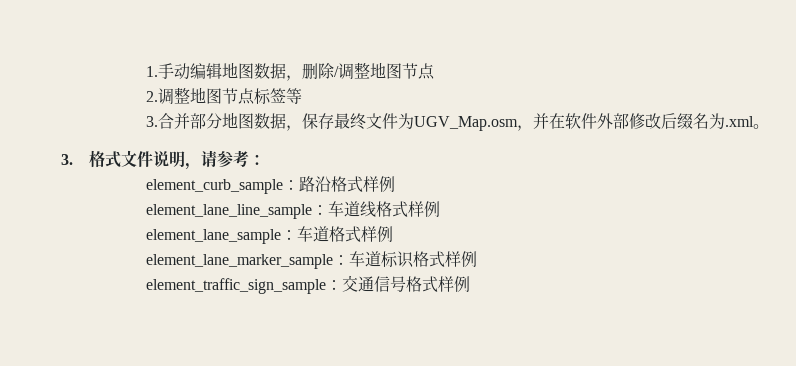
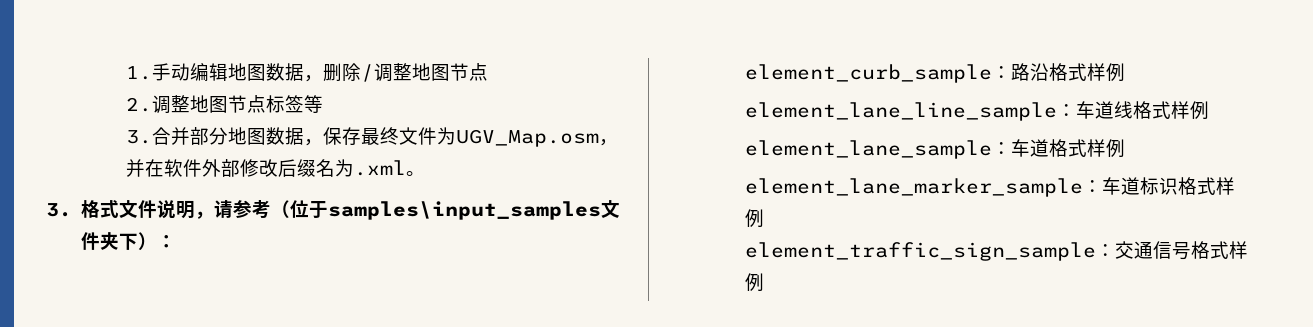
- 3.格式文件说明，请参考：
+ 3.格式文件说明，请参考（位于samples\input_samples文件夹下）：

